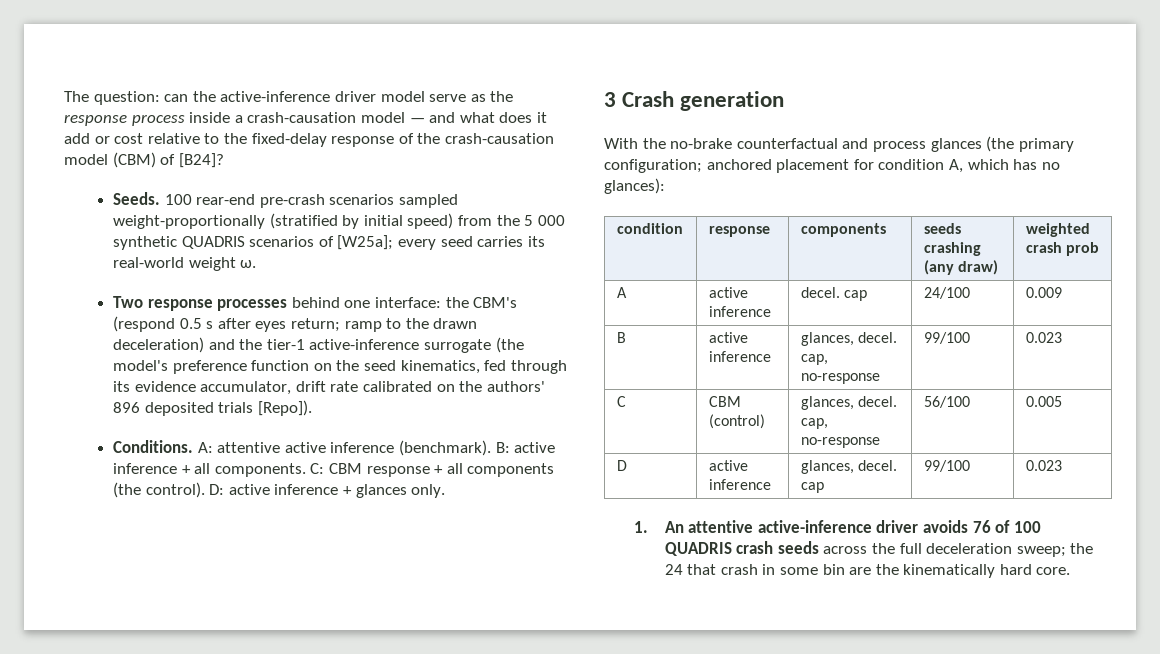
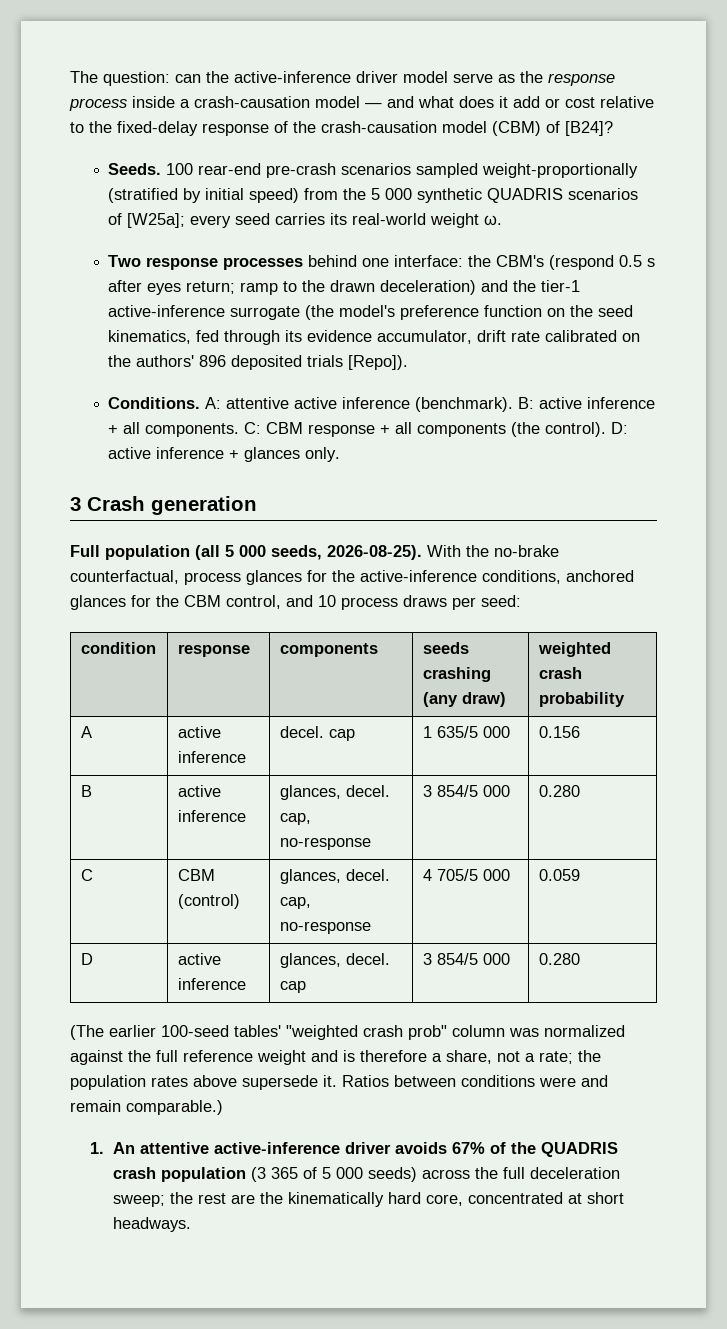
- With the no-brake counterfactual and process glances (the primary configuration; anchored placement for condition A, which has no glances):
+ Full population (all 5 000 seeds, 2026-08-25). With the no-brake counterfactual, process glances for the active-inference conditions, anchored glances for the CBM control, and 10 process draws per seed:
- condition | response | components | seeds crashing (any draw) | weighted crash prob
+ condition | response | components | seeds crashing (any draw) | weighted crash probability
- A | active inference | decel. cap | 24/100 | 0.009
+ A | active inference | decel. cap | 1 635/5 000 | 0.156
- B | active inference | glances, decel. cap, no-response | 99/100 | 0.023
+ B | active inference | glances, decel. cap, no-response | 3 854/5 000 | 0.280
- C | CBM (control) | glances, decel. cap, no-response | 56/100 | 0.005
+ C | CBM (control) | glances, decel. cap, no-response | 4 705/5 000 | 0.059
- D | active inference | glances, decel. cap | 99/100 | 0.023
+ D | active inference | glances, decel. cap | 3 854/5 000 | 0.280
+ (The earlier 100-seed tables' "weighted crash prob" column was normalized against the full reference weight and is therefore a share, not a rate; the population rates above supersede it. Ratios between conditions were and remain comparable.)
- 1. An attentive active-inference driver avoids 76 of 100 QUADRIS crash seeds across the full deceleration sweep; the 24 that crash in some bin are the kinematically hard core.
+ 1. An attentive active-inference driver avoids 67% of the QUADRIS crash population (3 365 of 5 000 seeds) across the full deceleration sweep; the rest are the kinematically hard core, concentrated at short headways.

